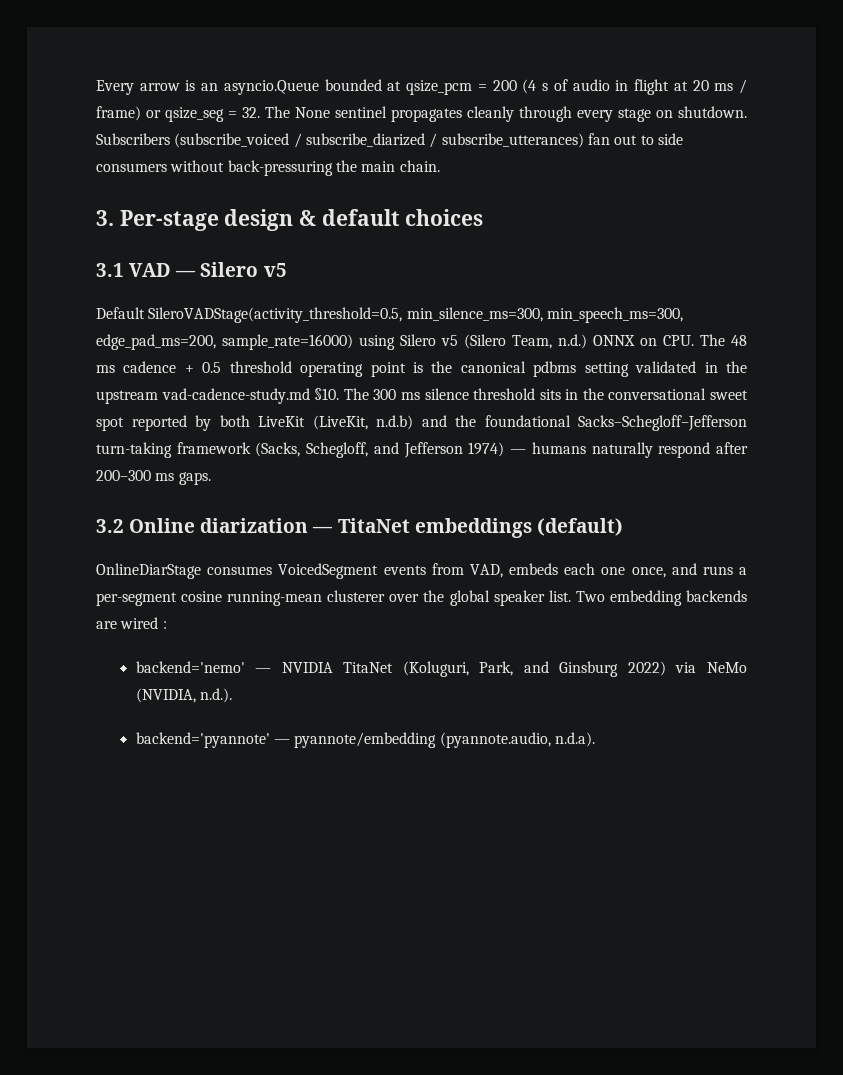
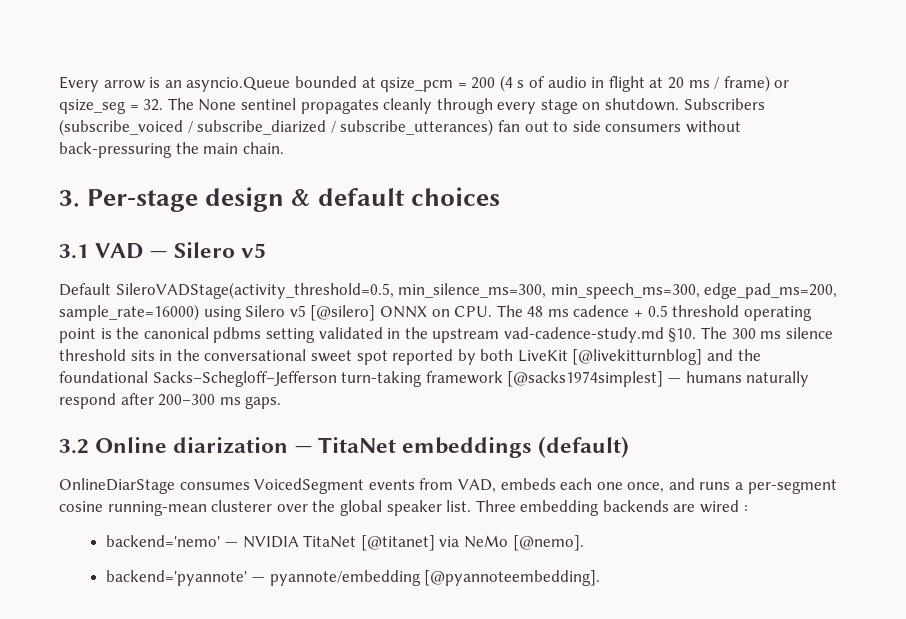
- Default SileroVADStage(activity_threshold=0.5, min_silence_ms=300, min_speech_ms=300, edge_pad_ms=200, sample_rate=16000) using Silero v5 (Silero Team, n.d.) ONNX on CPU. The 48 ms cadence + 0.5 threshold operating point is the canonical pdbms setting validated in the upstream vad-cadence-study.md §10.
+ Default SileroVADStage(activity_threshold=0.5, min_silence_ms=300, min_speech_ms=300, edge_pad_ms=200, sample_rate=16000) using Silero v5 [@silero] ONNX on CPU. The 48 ms cadence + 0.5 threshold operating point is the canonical pdbms setting validated in the upstream vad-cadence-study.md §10.
- The 300 ms silence threshold sits in the conversational sweet spot reported by both LiveKit (LiveKit, n.d.b) and the foundational Sacks–Schegloff–Jefferson turn-taking framework (Sacks, Schegloff, and Jefferson 1974) — humans naturally respond after 200–300 ms gaps.
+ The 300 ms silence threshold sits in the conversational sweet spot reported by both LiveKit [@livekitturnblog] and the foundational Sacks–Schegloff–Jefferson turn-taking framework [@sacks1974simplest] — humans naturally respond after 200–300 ms gaps.
- Two embedding backends are wired :
+ Three embedding backends are wired :
- backend='nemo' — NVIDIA TitaNet (Koluguri, Park, and Ginsburg 2022) via NeMo (NVIDIA, n.d.).
+ backend='nemo' — NVIDIA TitaNet [@titanet] via NeMo [@nemo].
- backend='pyannote' — pyannote/embedding (pyannote.audio, n.d.a).
+ backend='pyannote' — pyannote/embedding [@pyannoteembedding].

